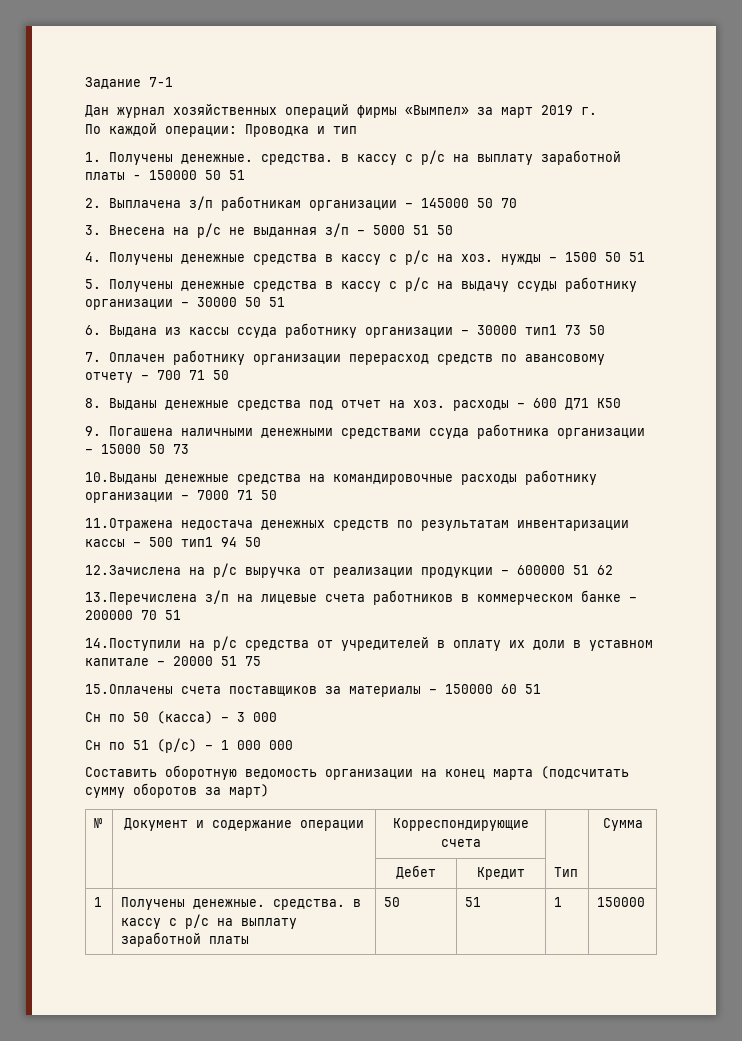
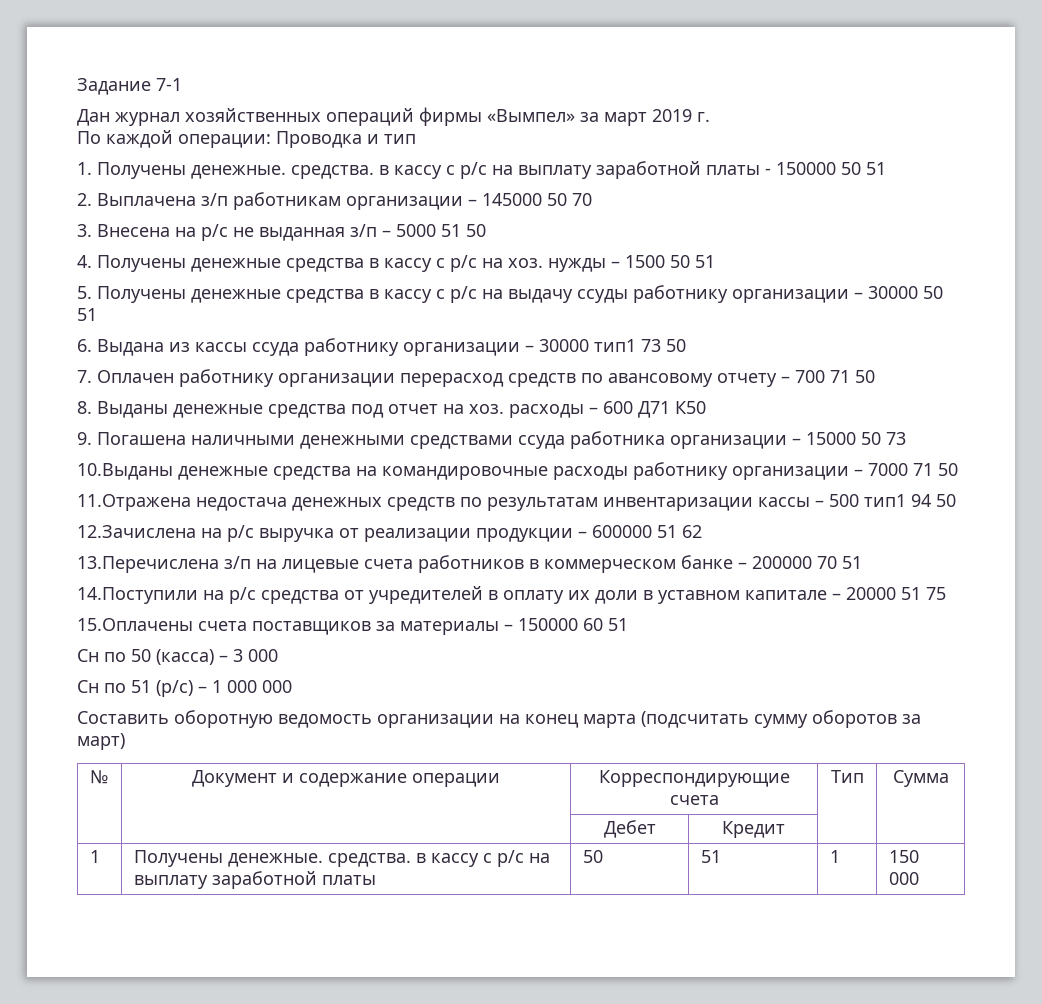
- № | Документ и содержание операции | Корреспондирующие счета | | Сумма
+ № | Документ и содержание операции | Корреспондирующие счета | Тип | Сумма
- | | Дебет | Кредит | Тип |
+ | | Дебет | Кредит | |
- 1 | Получены денежные. средства. в кассу с р/c на выплату заработной платы | 50 | 51 | 1 | 150000
+ 1 | Получены денежные. средства. в кассу с р/c на выплату заработной платы | 50 | 51 | 1 | 150 000

